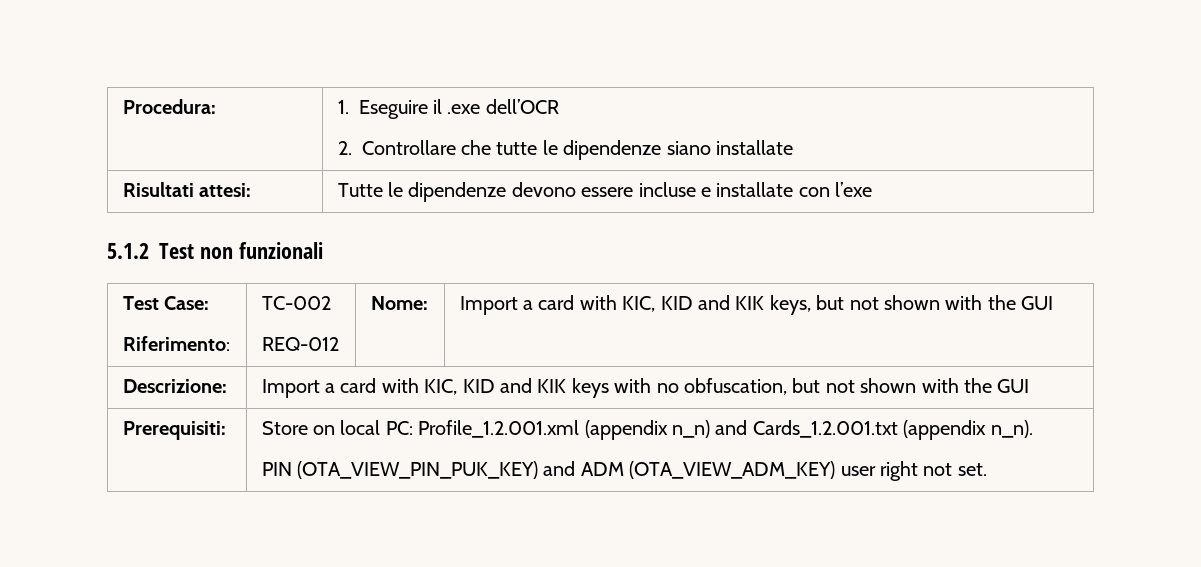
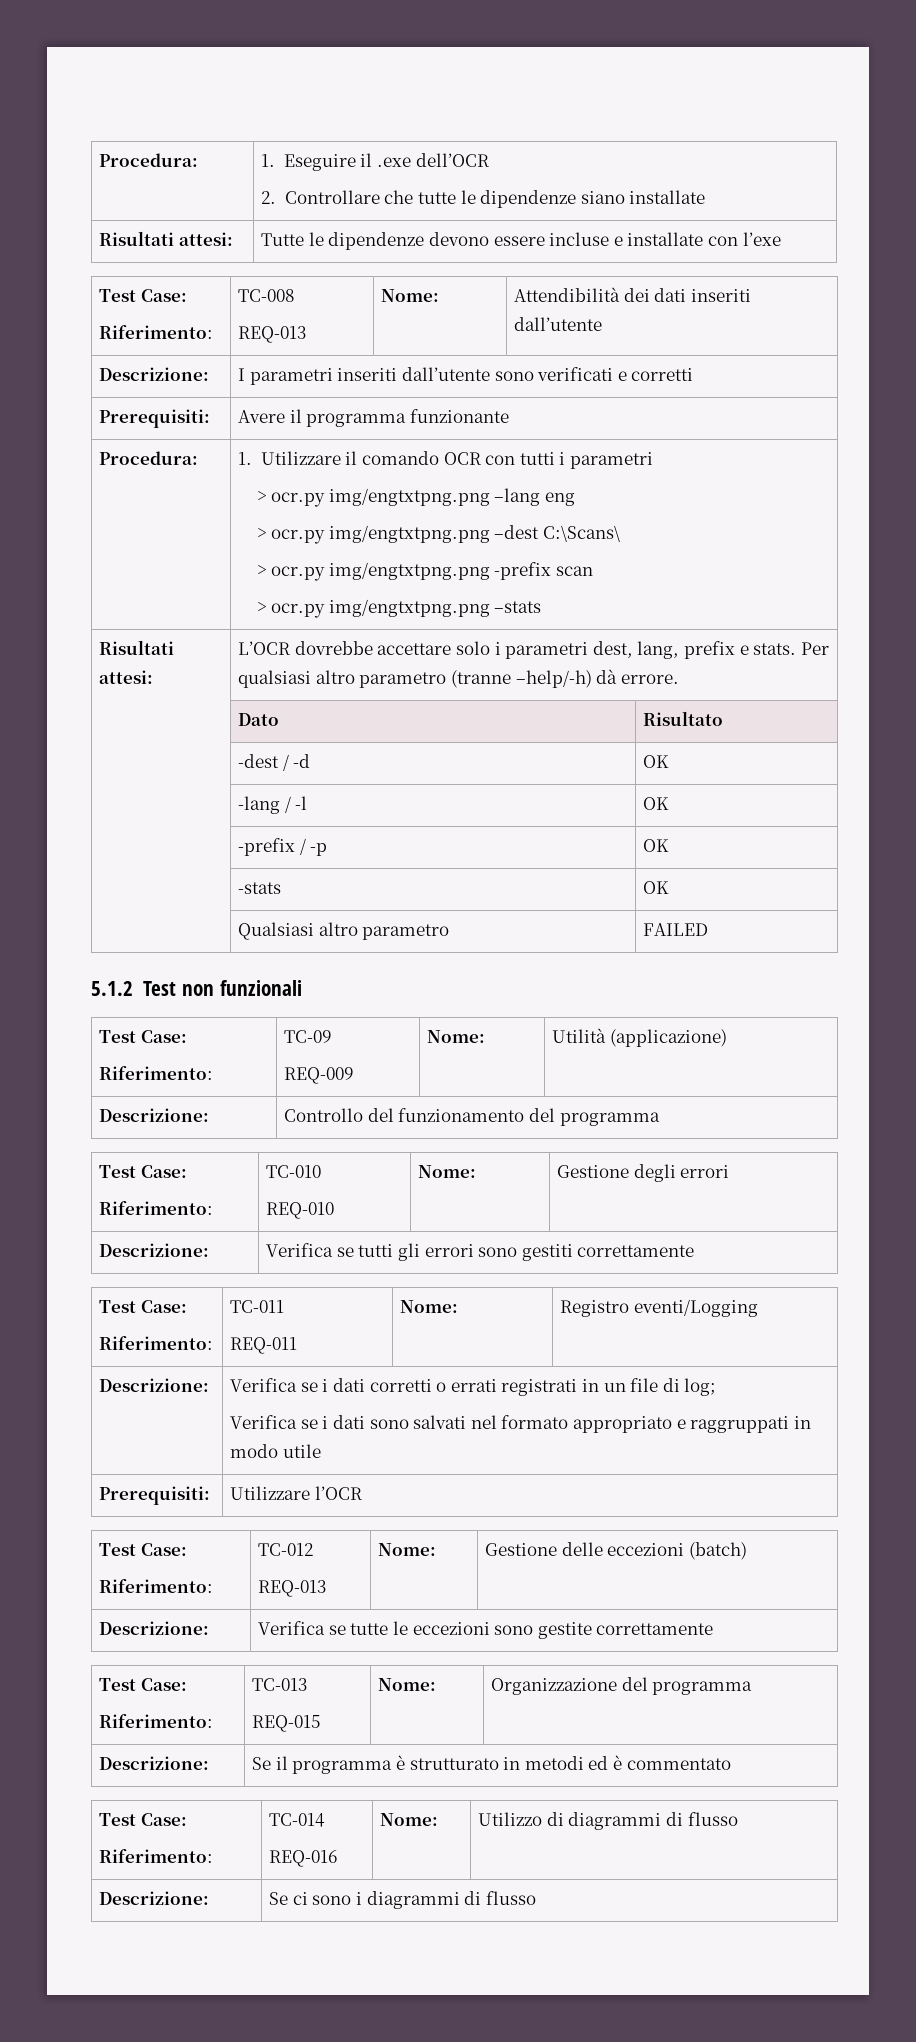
  Risultati attesi: | Tutte le dipendenze devono essere incluse e installate con l’exe
+ Test Case:
+ Riferimento: | TC-008
+ REQ-013 | Nome: | Attendibilità dei dati inseriti dall’utente
+ Descrizione: | I parametri inseriti dall’utente sono verificati e corretti
+ Prerequisiti: | Avere il programma funzionante
+ Procedura: | 1. Utilizzare il comando OCR con tutti i parametri
+ > ocr.py img/engtxtpng.png –lang eng
+ > ocr.py img/engtxtpng.png –dest C:\Scans\
+ > ocr.py img/engtxtpng.png -prefix scan
+ > ocr.py img/engtxtpng.png –stats
+ Risultati attesi: | L’OCR dovrebbe accettare solo i parametri dest, lang, prefix e stats. Per qualsiasi altro parametro (tranne –help/-h) dà errore.
+ | Dato | Risultato
+ | -dest / -d | OK
+ | -lang / -l | OK
+ | -prefix / -p | OK
+ | -stats | OK
+ | Qualsiasi altro parametro | FAILED
  5.1.2 Test non funzionali
  Test Case:
- Riferimento: | TC-002
- REQ-012 | Nome: | Import a card with KIC, KID and KIK keys, but not shown with the GUI
- Descrizione: | Import a card with KIC, KID and KIK keys with no obfuscation, but not shown with the GUI
- Prerequisiti: | Store on local PC: Profile_1.2.001.xml (appendix n_n) and Cards_1.2.001.txt (appendix n_n).
- PIN (OTA_VIEW_PIN_PUK_KEY) and ADM (OTA_VIEW_ADM_KEY) user right not set.
+ Riferimento: | TC-09
+ REQ-009 | Nome: | Utilità (applicazione)
+ Descrizione: | Controllo del funzionamento del programma
+ Test Case:
+ Riferimento: | TC-010
+ REQ-010 | Nome: | Gestione degli errori
+ Descrizione: | Verifica se tutti gli errori sono gestiti correttamente
+ Test Case:
+ Riferimento: | TC-011
+ REQ-011 | Nome: | Registro eventi/Logging
+ Descrizione: | Verifica se i dati corretti o errati registrati in un file di log;
+ Verifica se i dati sono salvati nel formato appropriato e raggruppati in modo utile
+ Prerequisiti: | Utilizzare l’OCR
+ Test Case:
+ Riferimento: | TC-012
+ REQ-013 | Nome: | Gestione delle eccezioni (batch)
+ Descrizione: | Verifica se tutte le eccezioni sono gestite correttamente
+ Test Case:
+ Riferimento: | TC-013
+ REQ-015 | Nome: | Organizzazione del programma
+ Descrizione: | Se il programma è strutturato in metodi ed è commentato
+ Test Case:
+ Riferimento: | TC-014
+ REQ-016 | Nome: | Utilizzo di diagrammi di flusso
+ Descrizione: | Se ci sono i diagrammi di flusso

